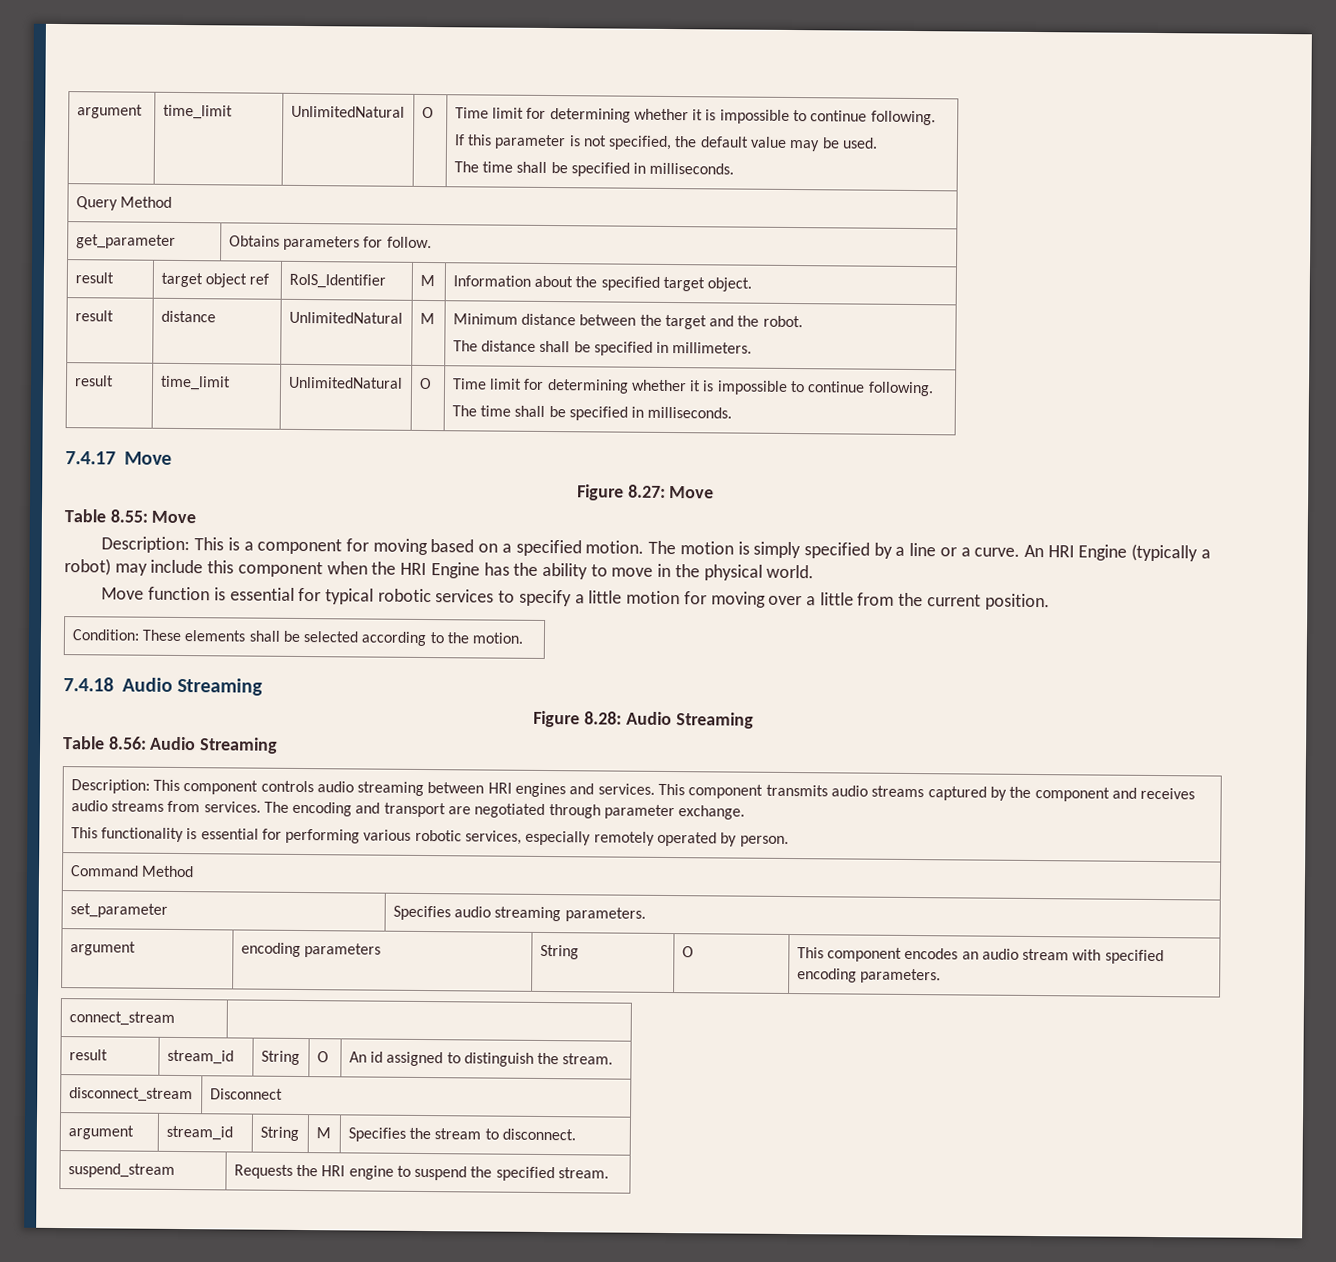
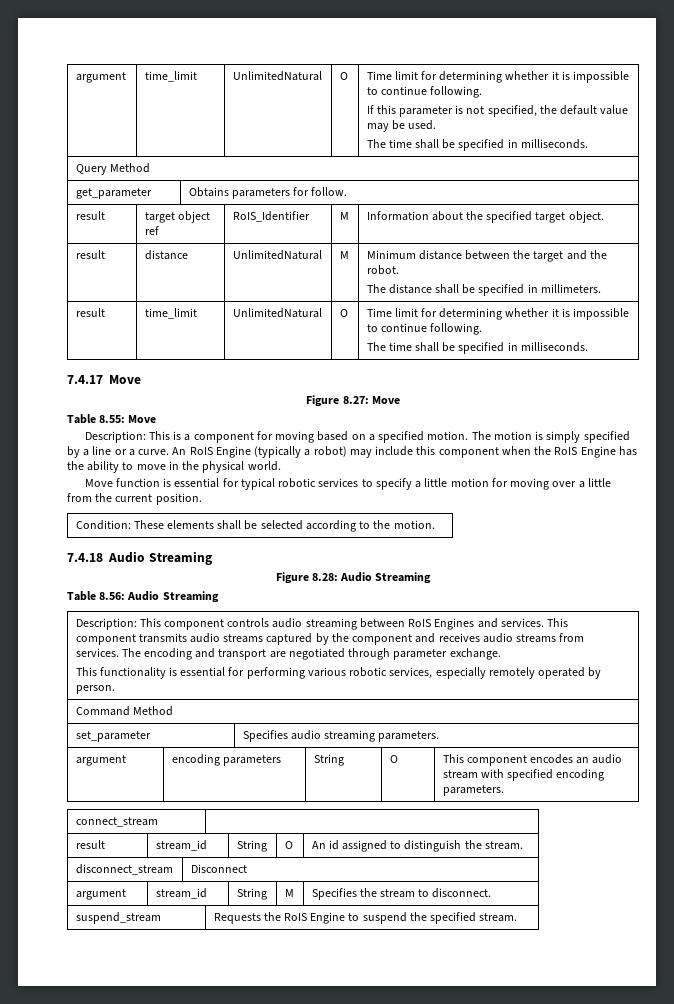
- An HRI Engine (typically a robot) may include this component when the HRI Engine has the ability to move in the physical world.
+ An RoIS Engine (typically a robot) may include this component when the RoIS Engine has the ability to move in the physical world.
- Description: This component controls audio streaming between HRI engines and services.
+ Description: This component controls audio streaming between RoIS Engines and services.
- suspend_stream | Requests the HRI engine to suspend the specified stream.
+ suspend_stream | Requests the RoIS Engine to suspend the specified stream.

